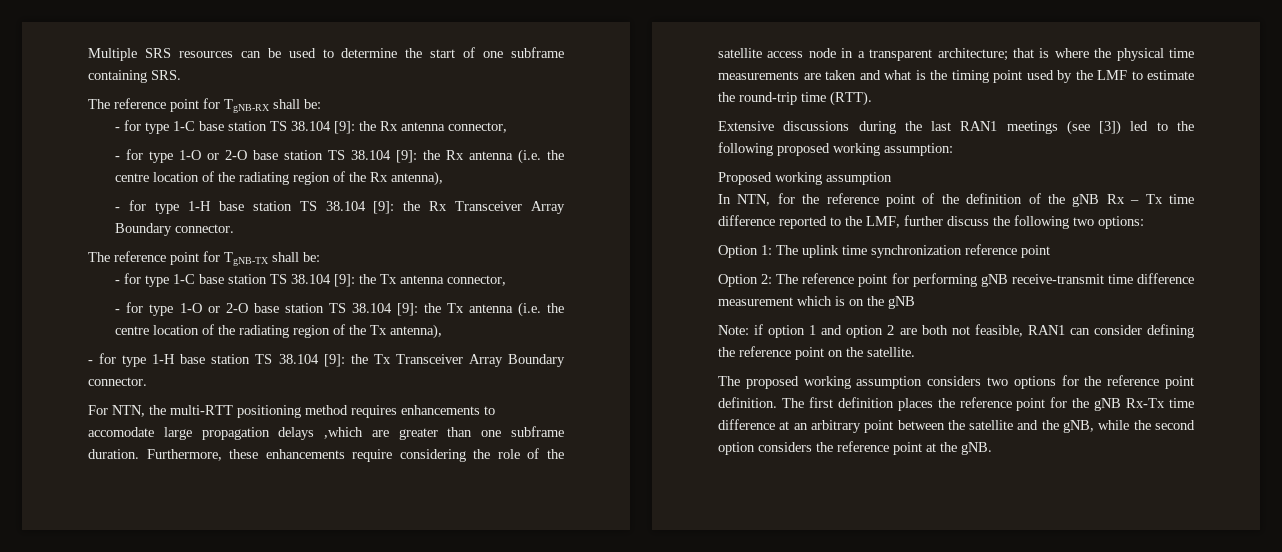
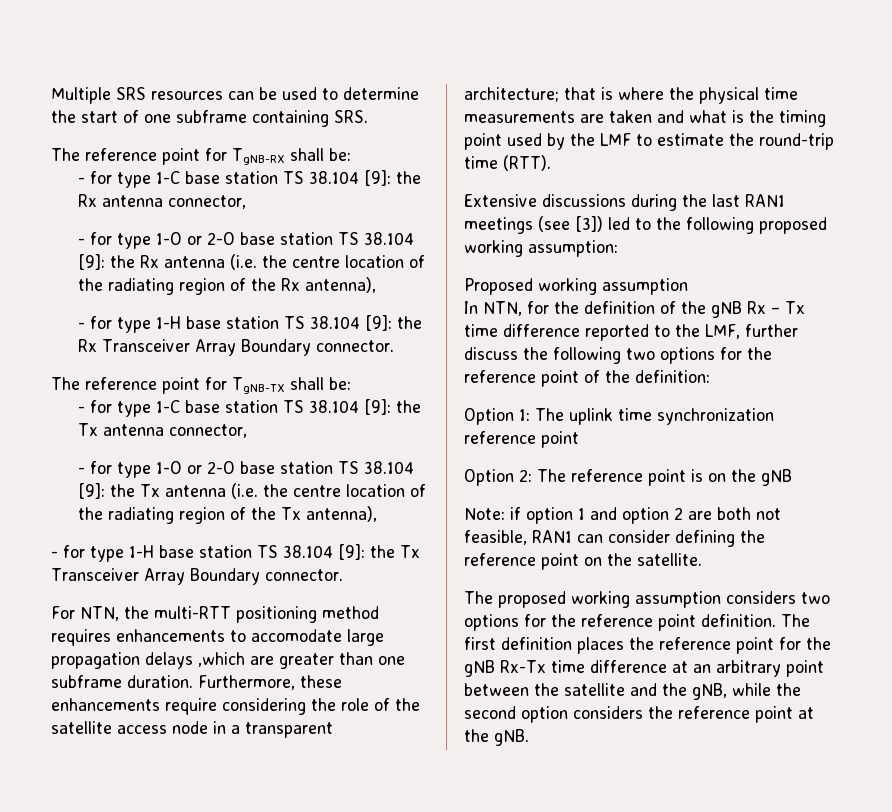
- In NTN, for the reference point of the definition of the gNB Rx – Tx time difference reported to the LMF, further discuss the following two options:
+ In NTN, for the definition of the gNB Rx – Tx time difference reported to the LMF, further discuss the following two options for the reference point of the definition:
- Option 2: The reference point for performing gNB receive-transmit time difference measurement which is on the gNB
+ Option 2: The reference point is on the gNB

